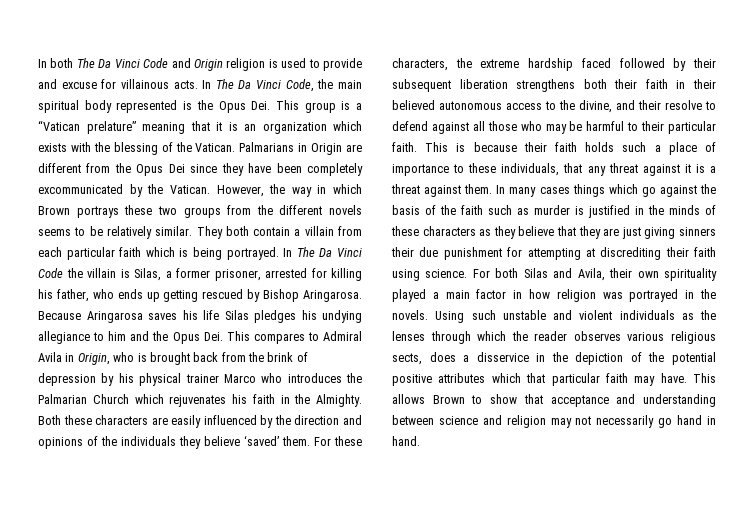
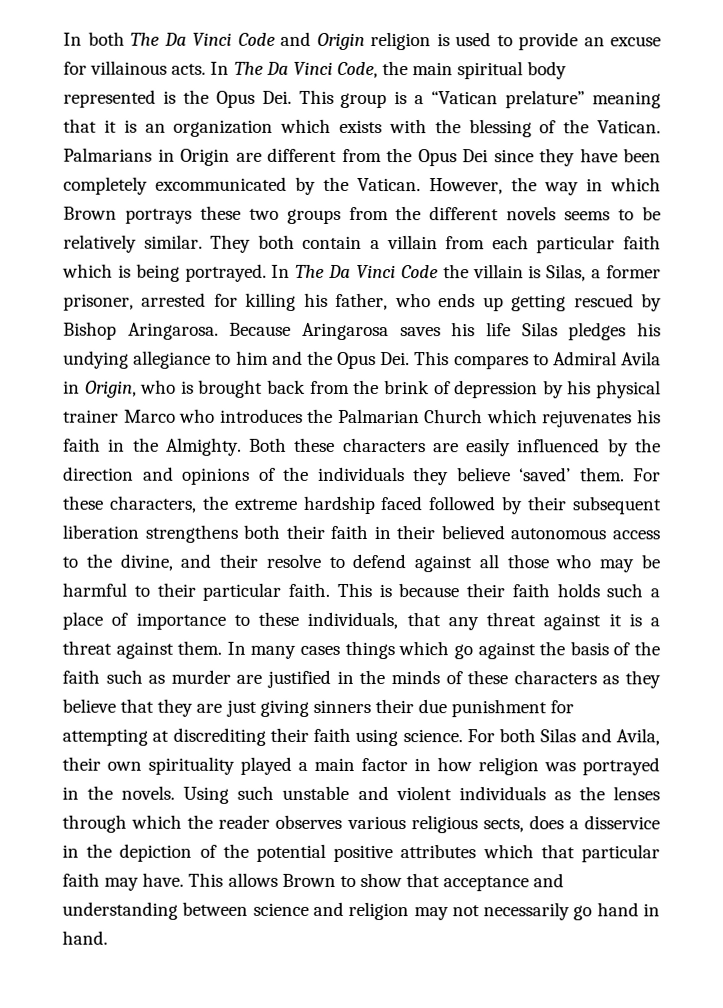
- In both The Da Vinci Code and Origin religion is used to provide and excuse for villainous acts.
+ In both The Da Vinci Code and Origin religion is used to provide an excuse for villainous acts.
- In many cases things which go against the basis of the faith such as murder is justified in the minds of these characters as they believe that they are just giving sinners their due punishment for attempting at discrediting their faith using science.
+ In many cases things which go against the basis of the faith such as murder are justified in the minds of these characters as they believe that they are just giving sinners their due punishment for attempting at discrediting their faith using science.

